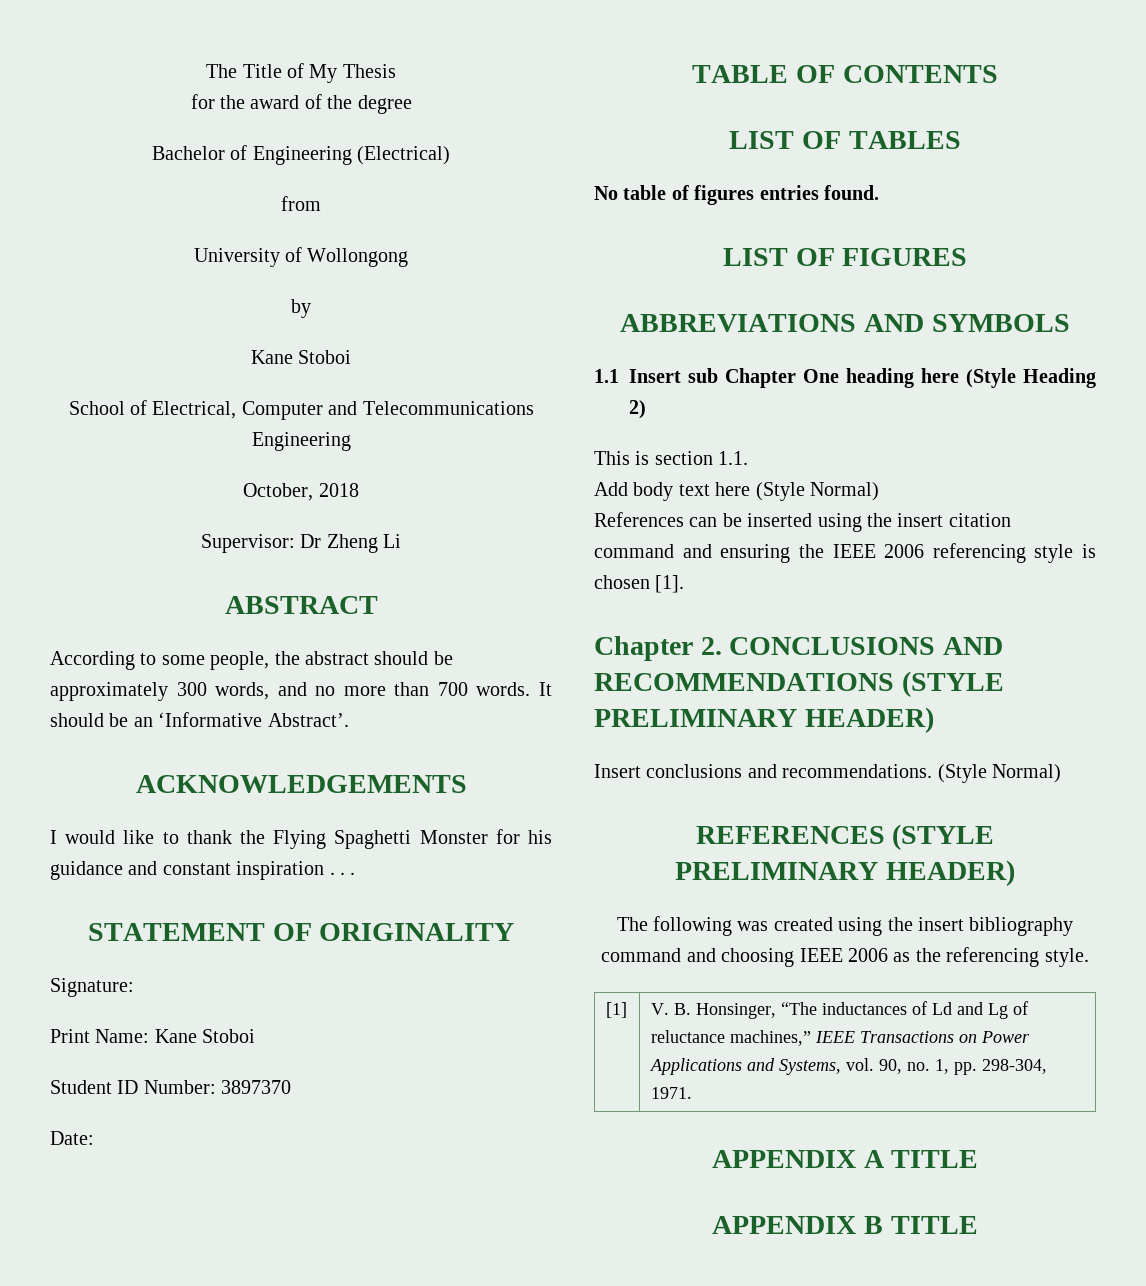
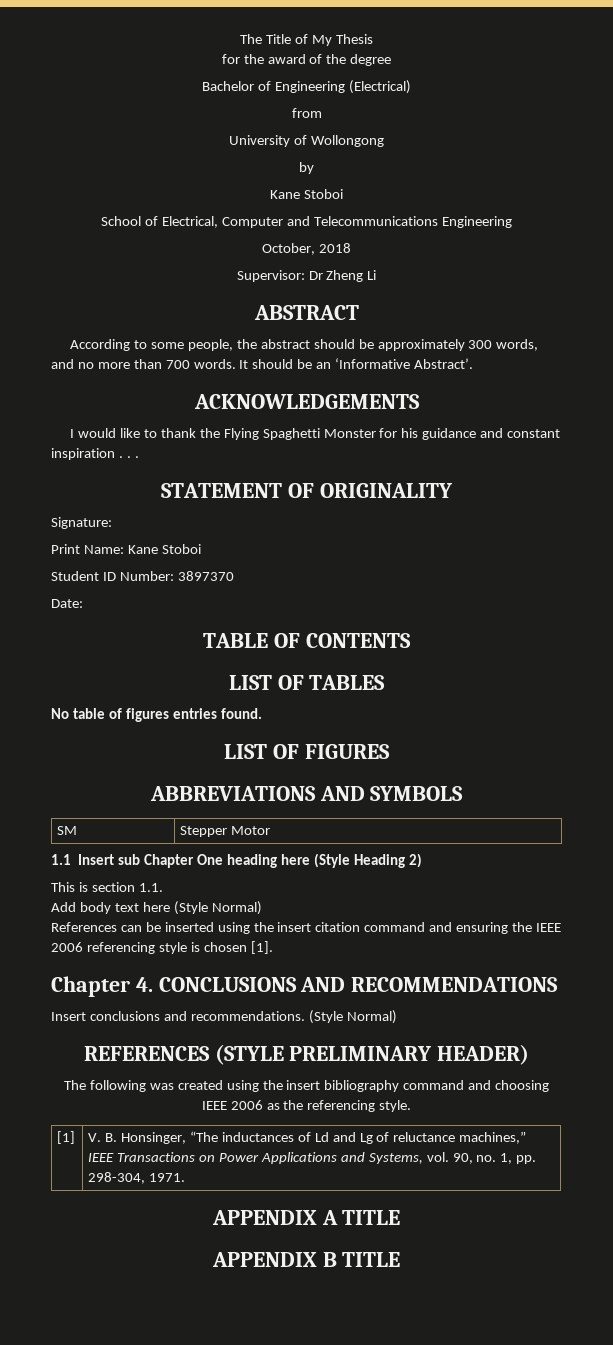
+ SM | Stepper Motor
- Chapter 2. CONCLUSIONS AND RECOMMENDATIONS (STYLE PRELIMINARY HEADER)
+ Chapter 4. CONCLUSIONS AND RECOMMENDATIONS

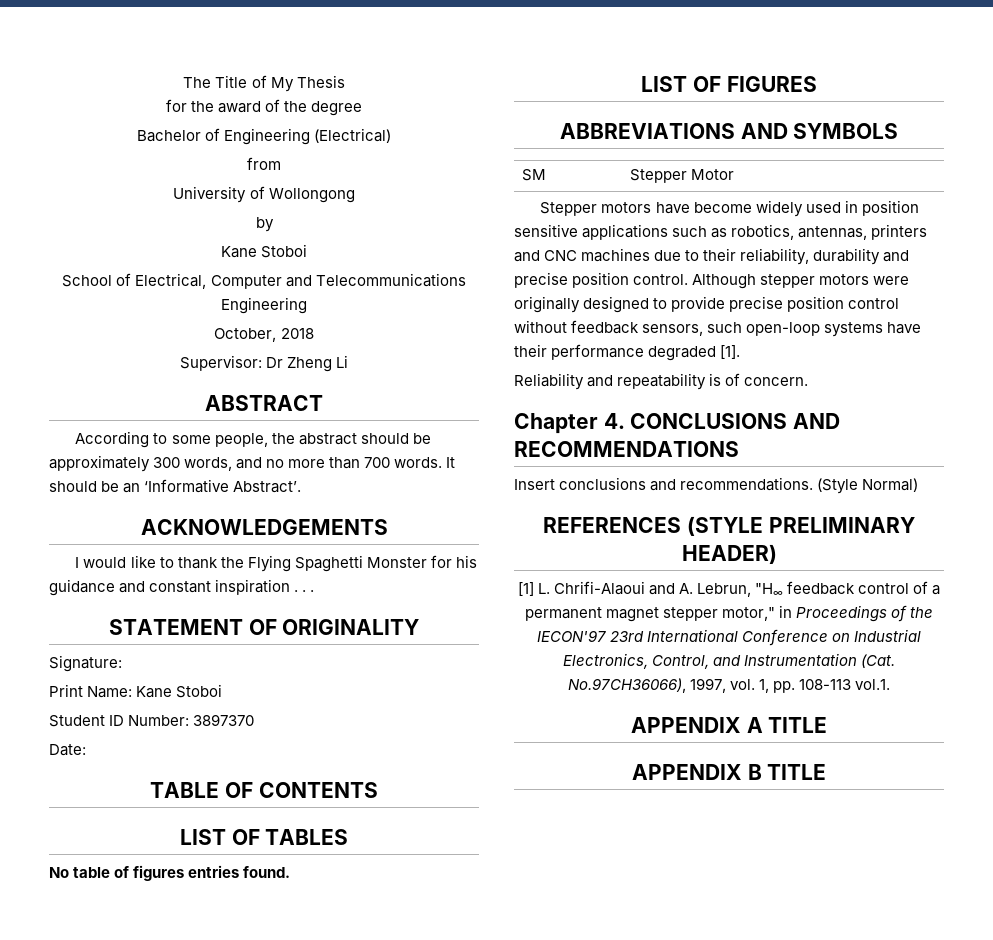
- 1.1 Insert sub Chapter One heading here (Style Heading 2)
- This is section 1.1.
- Add body text here (Style Normal)
- References can be inserted using the insert citation command and ensuring the IEEE 2006 referencing style is chosen [1].
+ Stepper motors have become widely used in position sensitive applications such as robotics, antennas, printers and CNC machines due to their reliability, durability and precise position control. Although stepper motors were originally designed to provide precise position control without feedback sensors, such open-loop systems have their performance degraded [1].
+ Reliability and repeatability is of concern.
- The following was created using the insert bibliography command and choosing IEEE 2006 as the referencing style.
- [1] | V. B. Honsinger, “The inductances of Ld and Lg of reluctance machines,” IEEE Transactions on Power Applications and Systems, vol. 90, no. 1, pp. 298-304, 1971.
+ [1] L. Chrifi-Alaoui and A. Lebrun, "H∞ feedback control of a permanent magnet stepper motor," in Proceedings of the IECON'97 23rd International Conference on Industrial Electronics, Control, and Instrumentation (Cat. No.97CH36066), 1997, vol. 1, pp. 108-113 vol.1.

